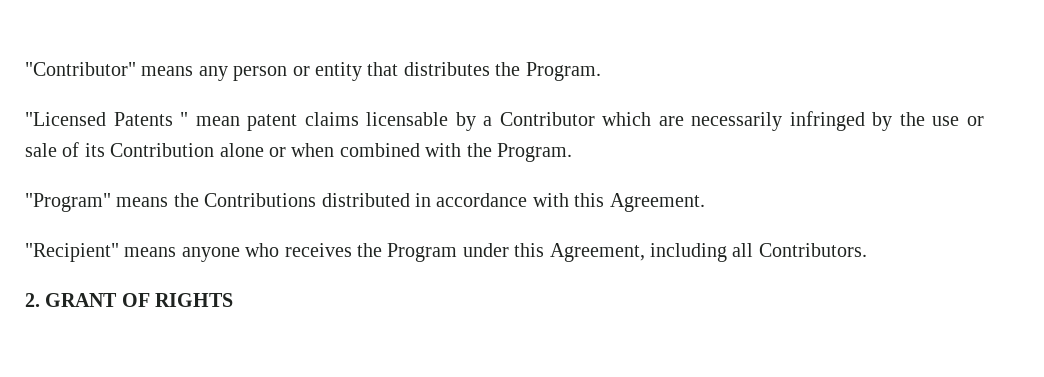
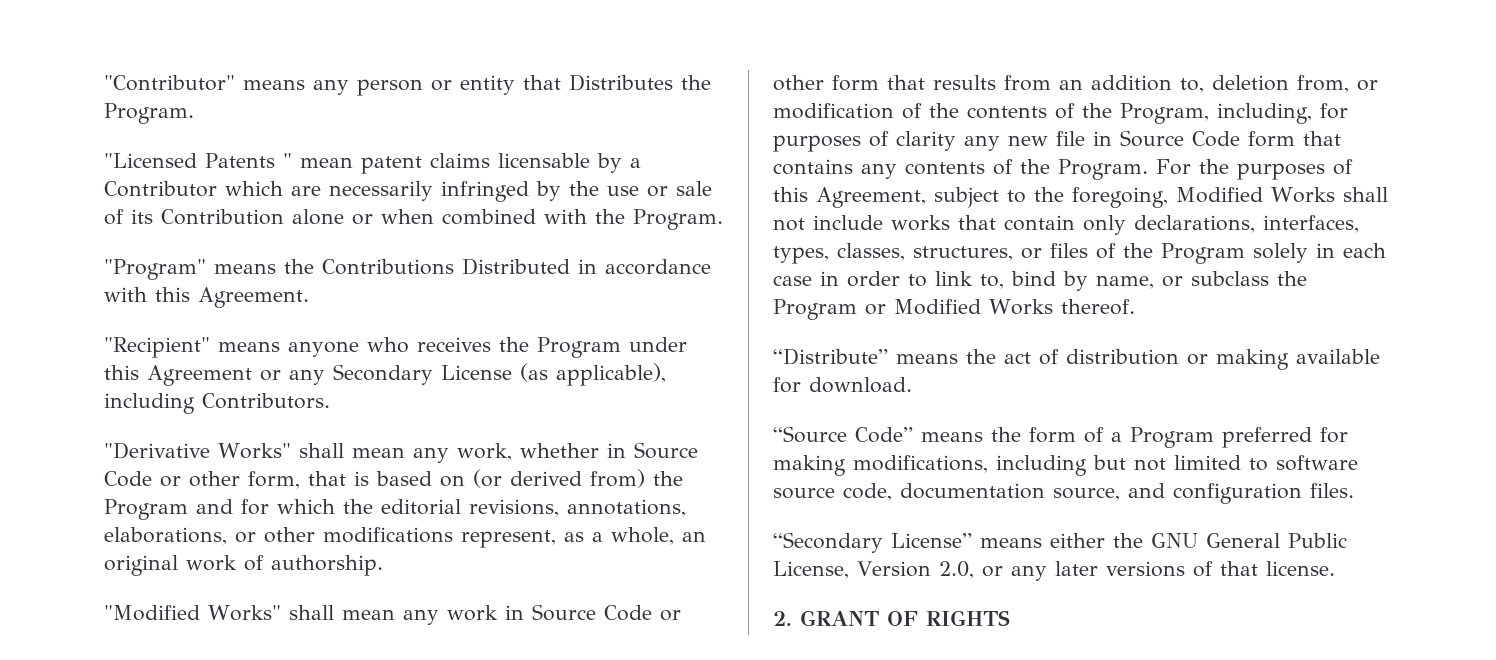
- "Contributor" means any person or entity that distributes the Program.
+ "Contributor" means any person or entity that Distributes the Program.
- "Program" means the Contributions distributed in accordance with this Agreement.
+ "Program" means the Contributions Distributed in accordance with this Agreement.
- "Recipient" means anyone who receives the Program under this Agreement, including all Contributors.
+ "Recipient" means anyone who receives the Program under this Agreement or any Secondary License (as applicable), including Contributors.
+ "Derivative Works" shall mean any work, whether in Source Code or other form, that is based on (or derived from) the Program and for which the editorial revisions, annotations, elaborations, or other modifications represent, as a whole, an original work of authorship.
+ "Modified Works" shall mean any work in Source Code or other form that results from an addition to, deletion from, or modification of the contents of the Program, including, for purposes of clarity any new file in Source Code form that contains any contents of the Program. For the purposes of this Agreement, subject to the foregoing, Modified Works shall not include works that contain only declarations, interfaces, types, classes, structures, or files of the Program solely in each case in order to link to, bind by name, or subclass the Program or Modified Works thereof.
+ “Distribute” means the act of distribution or making available for download.
+ “Source Code” means the form of a Program preferred for making modifications, including but not limited to software source code, documentation source, and configuration files.
+ “Secondary License” means either the GNU General Public License, Version 2.0, or any later versions of that license.

